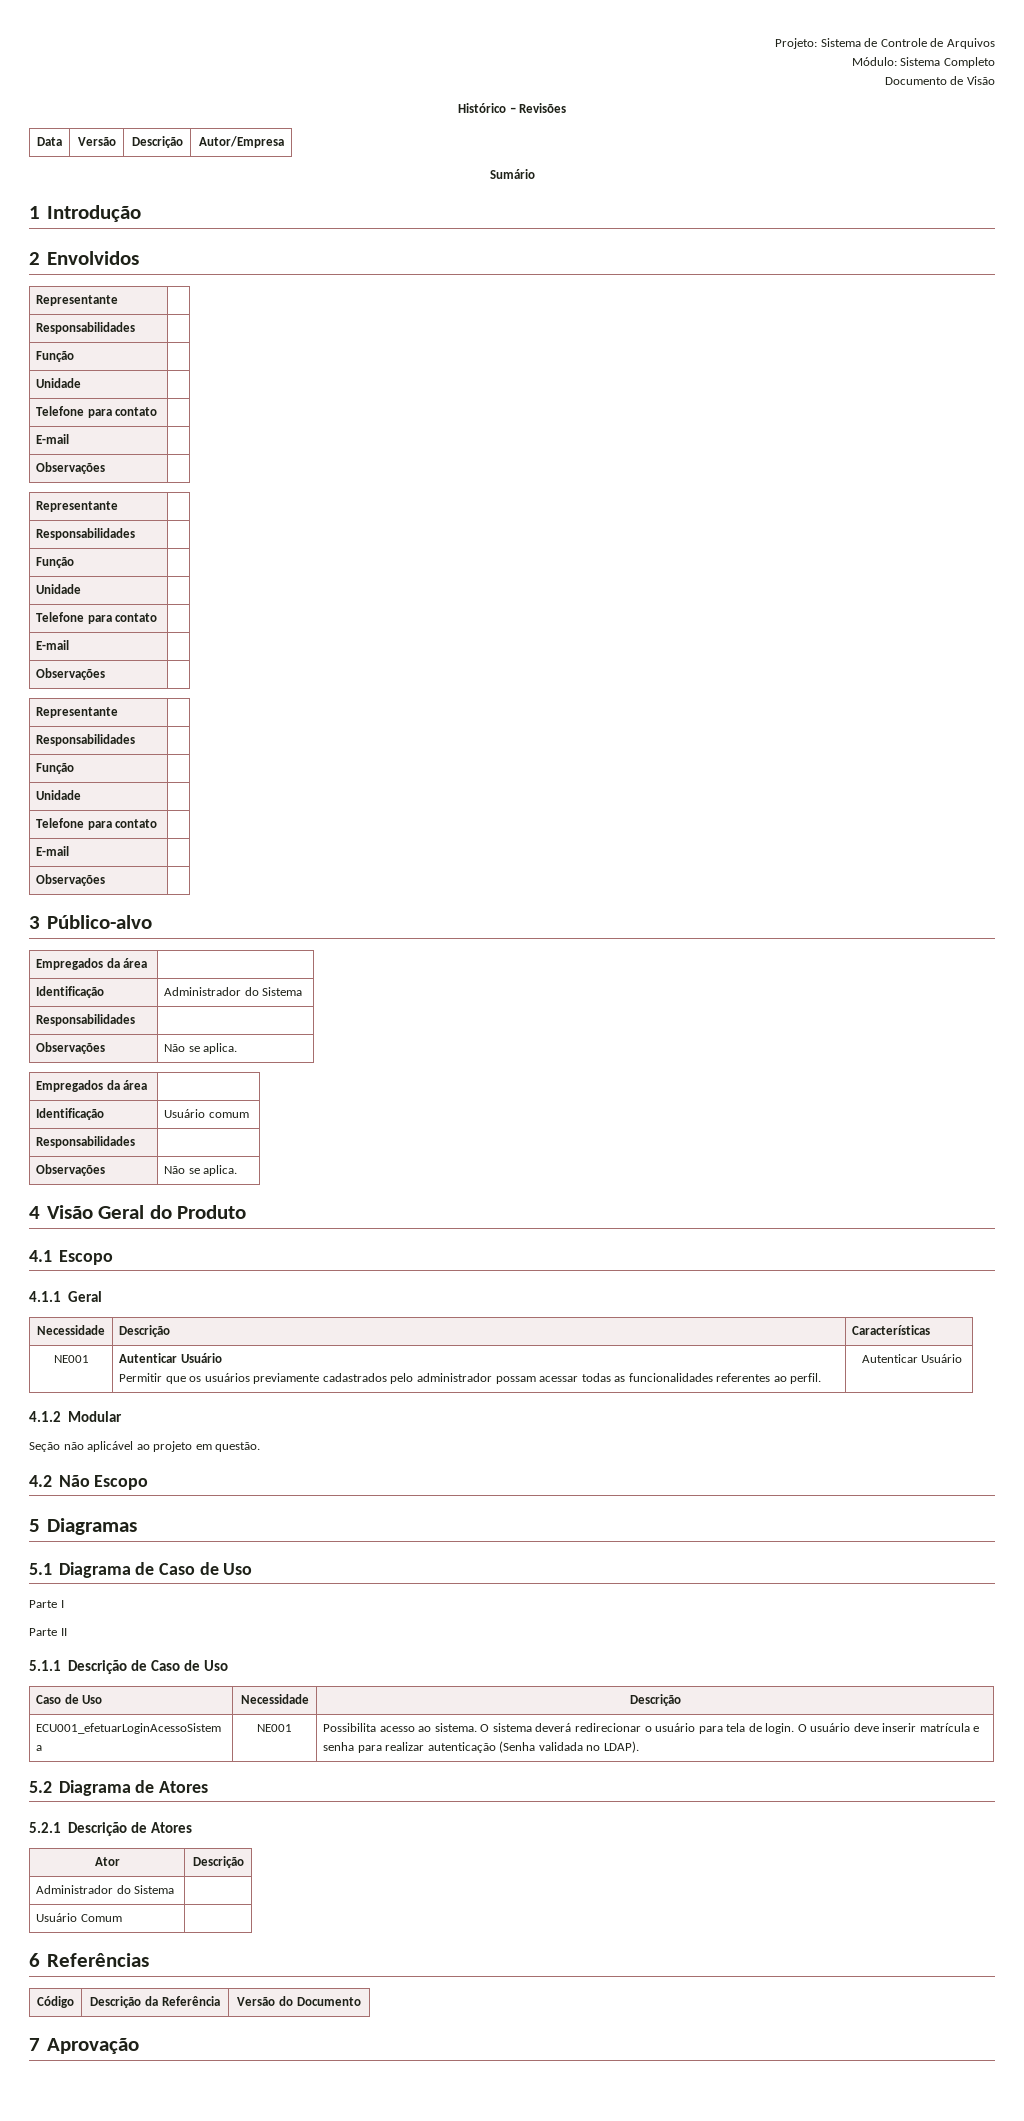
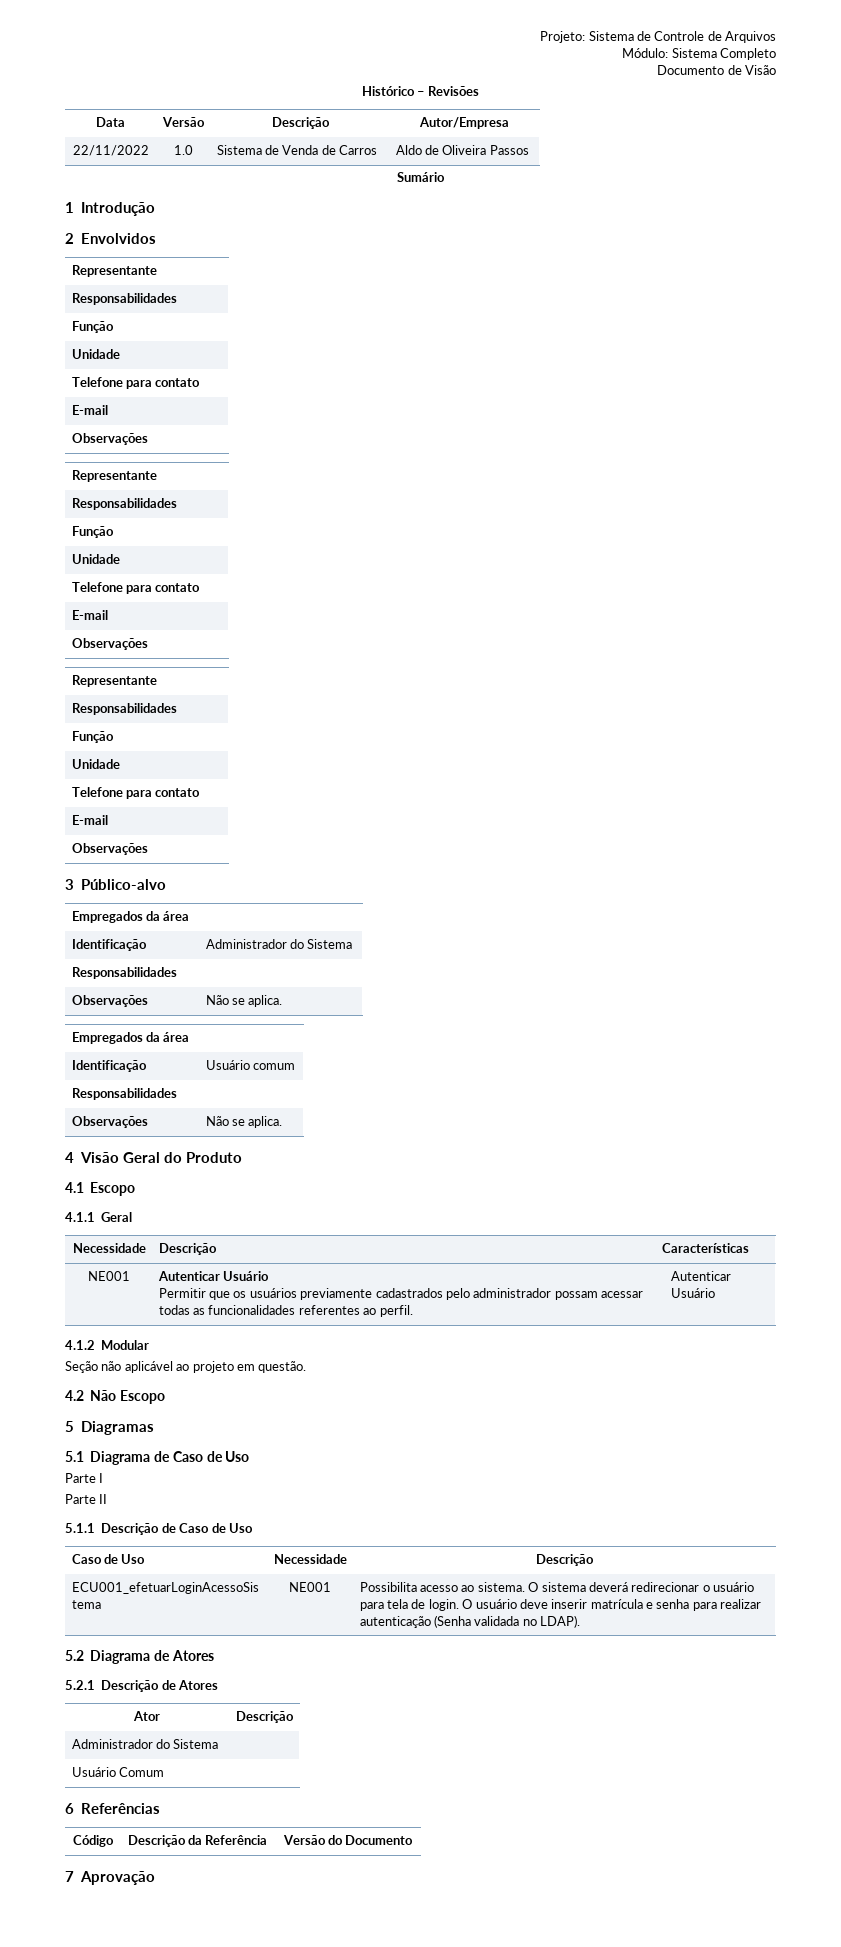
+ 22/11/2022 | 1.0 | Sistema de Venda de Carros | Aldo de Oliveira Passos

